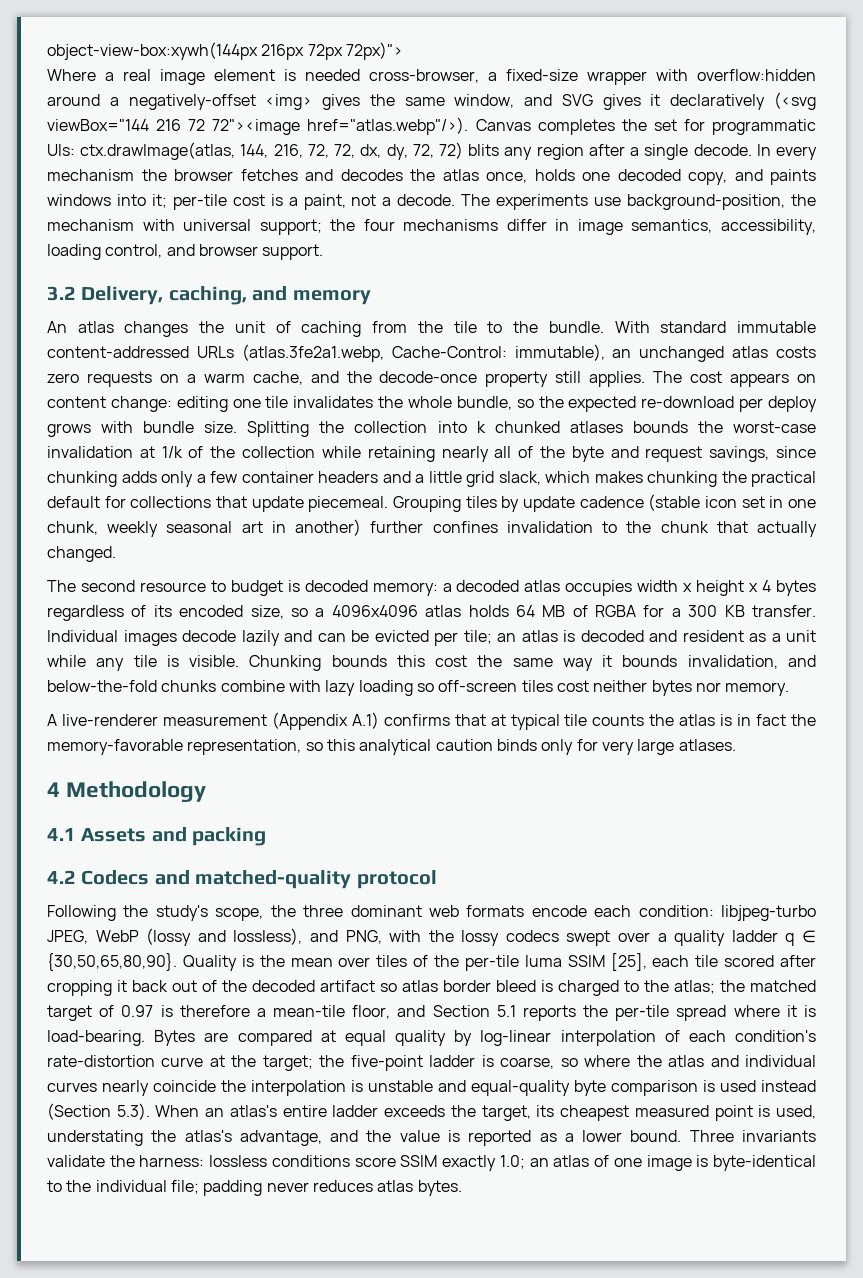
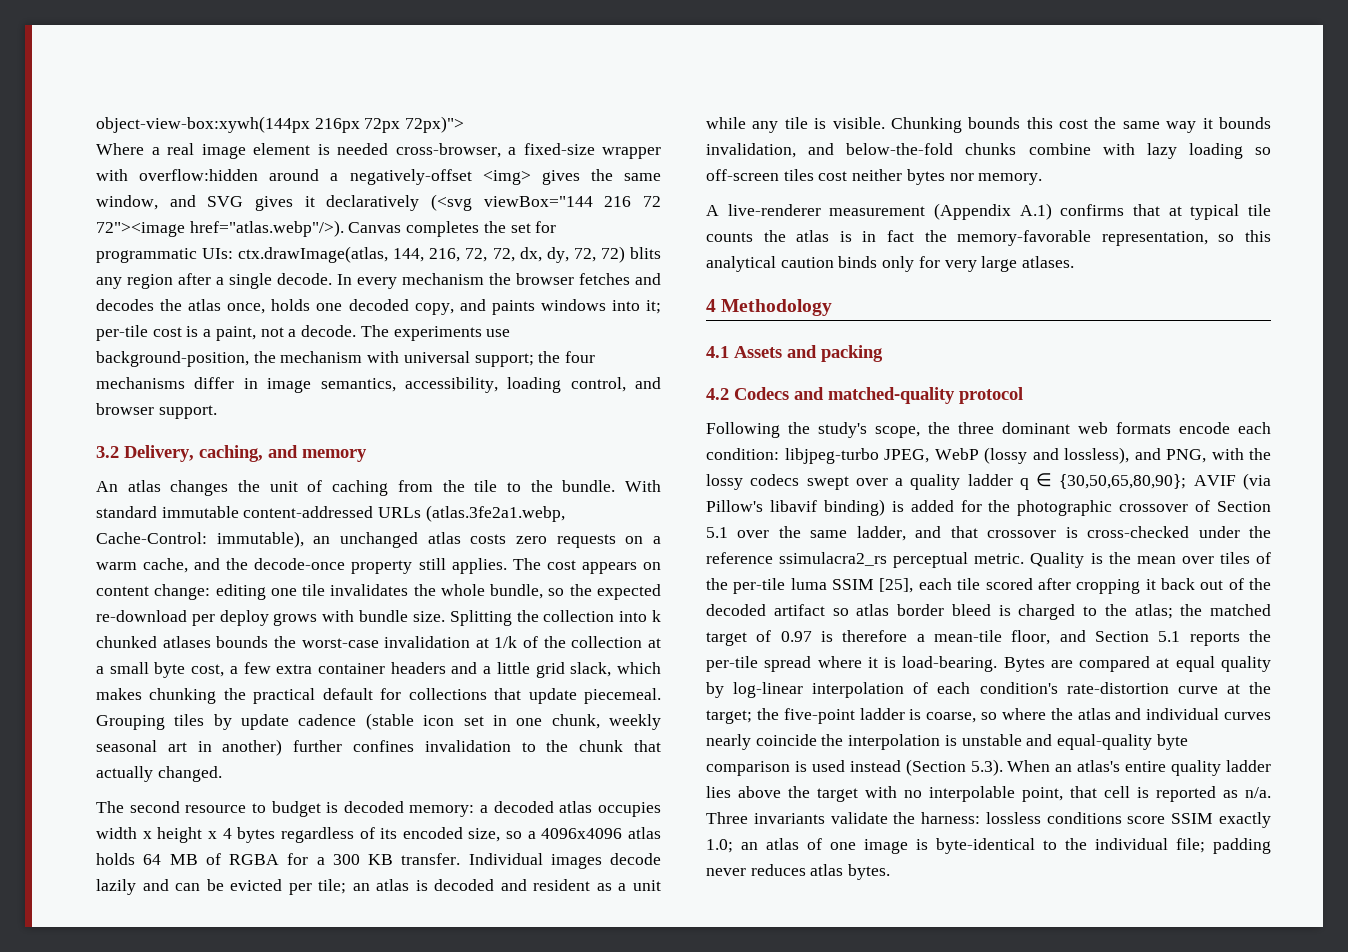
- Splitting the collection into k chunked atlases bounds the worst-case invalidation at 1/k of the collection while retaining nearly all of the byte and request savings, since chunking adds only a few container headers and a little grid slack, which makes chunking the practical default for collections that update piecemeal.
+ Splitting the collection into k chunked atlases bounds the worst-case invalidation at 1/k of the collection at a small byte cost, a few extra container headers and a little grid slack, which makes chunking the practical default for collections that update piecemeal.
- Following the study's scope, the three dominant web formats encode each condition: libjpeg-turbo JPEG, WebP (lossy and lossless), and PNG, with the lossy codecs swept over a quality ladder q ∈ {30,50,65,80,90}.
+ Following the study's scope, the three dominant web formats encode each condition: libjpeg-turbo JPEG, WebP (lossy and lossless), and PNG, with the lossy codecs swept over a quality ladder q ∈ {30,50,65,80,90}; AVIF (via Pillow's libavif binding) is added for the photographic crossover of Section 5.1 over the same ladder, and that crossover is cross-checked under the reference ssimulacra2_rs perceptual metric.
- Bytes are compared at equal quality by log-linear interpolation of each condition's rate-distortion curve at the target; the five-point ladder is coarse, so where the atlas and individual curves nearly coincide the interpolation is unstable and equal-quality byte comparison is used instead (Section 5.3). When an atlas's entire ladder exceeds the target, its cheapest measured point is used, understating the atlas's advantage, and the value is reported as a lower bound.
+ Bytes are compared at equal quality by log-linear interpolation of each condition's rate-distortion curve at the target; the five-point ladder is coarse, so where the atlas and individual curves nearly coincide the interpolation is unstable and equal-quality byte comparison is used instead (Section 5.3). When an atlas's entire quality ladder lies above the target with no interpolable point, that cell is reported as n/a.

